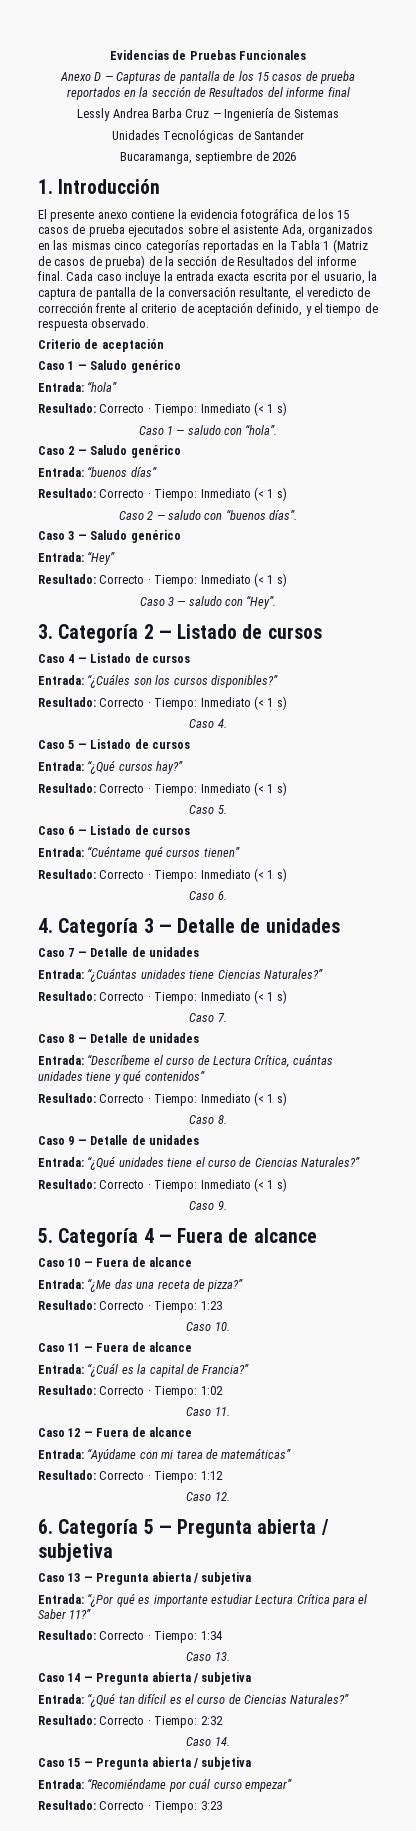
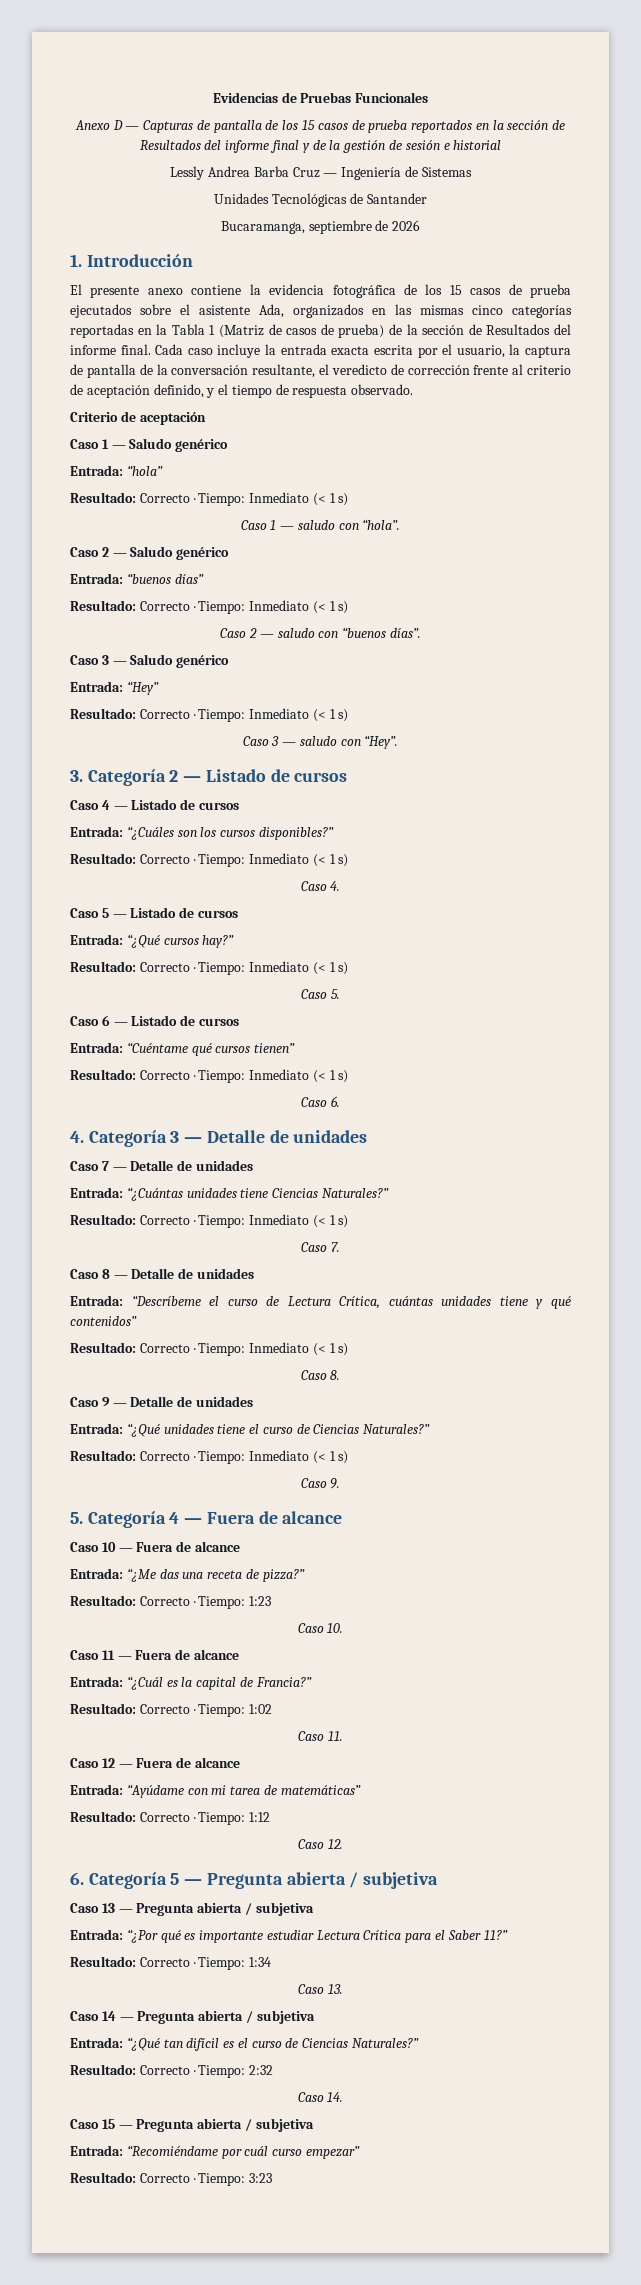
- Anexo D — Capturas de pantalla de los 15 casos de prueba reportados en la sección de Resultados del informe final
+ Anexo D — Capturas de pantalla de los 15 casos de prueba reportados en la sección de Resultados del informe final y de la gestión de sesión e historial

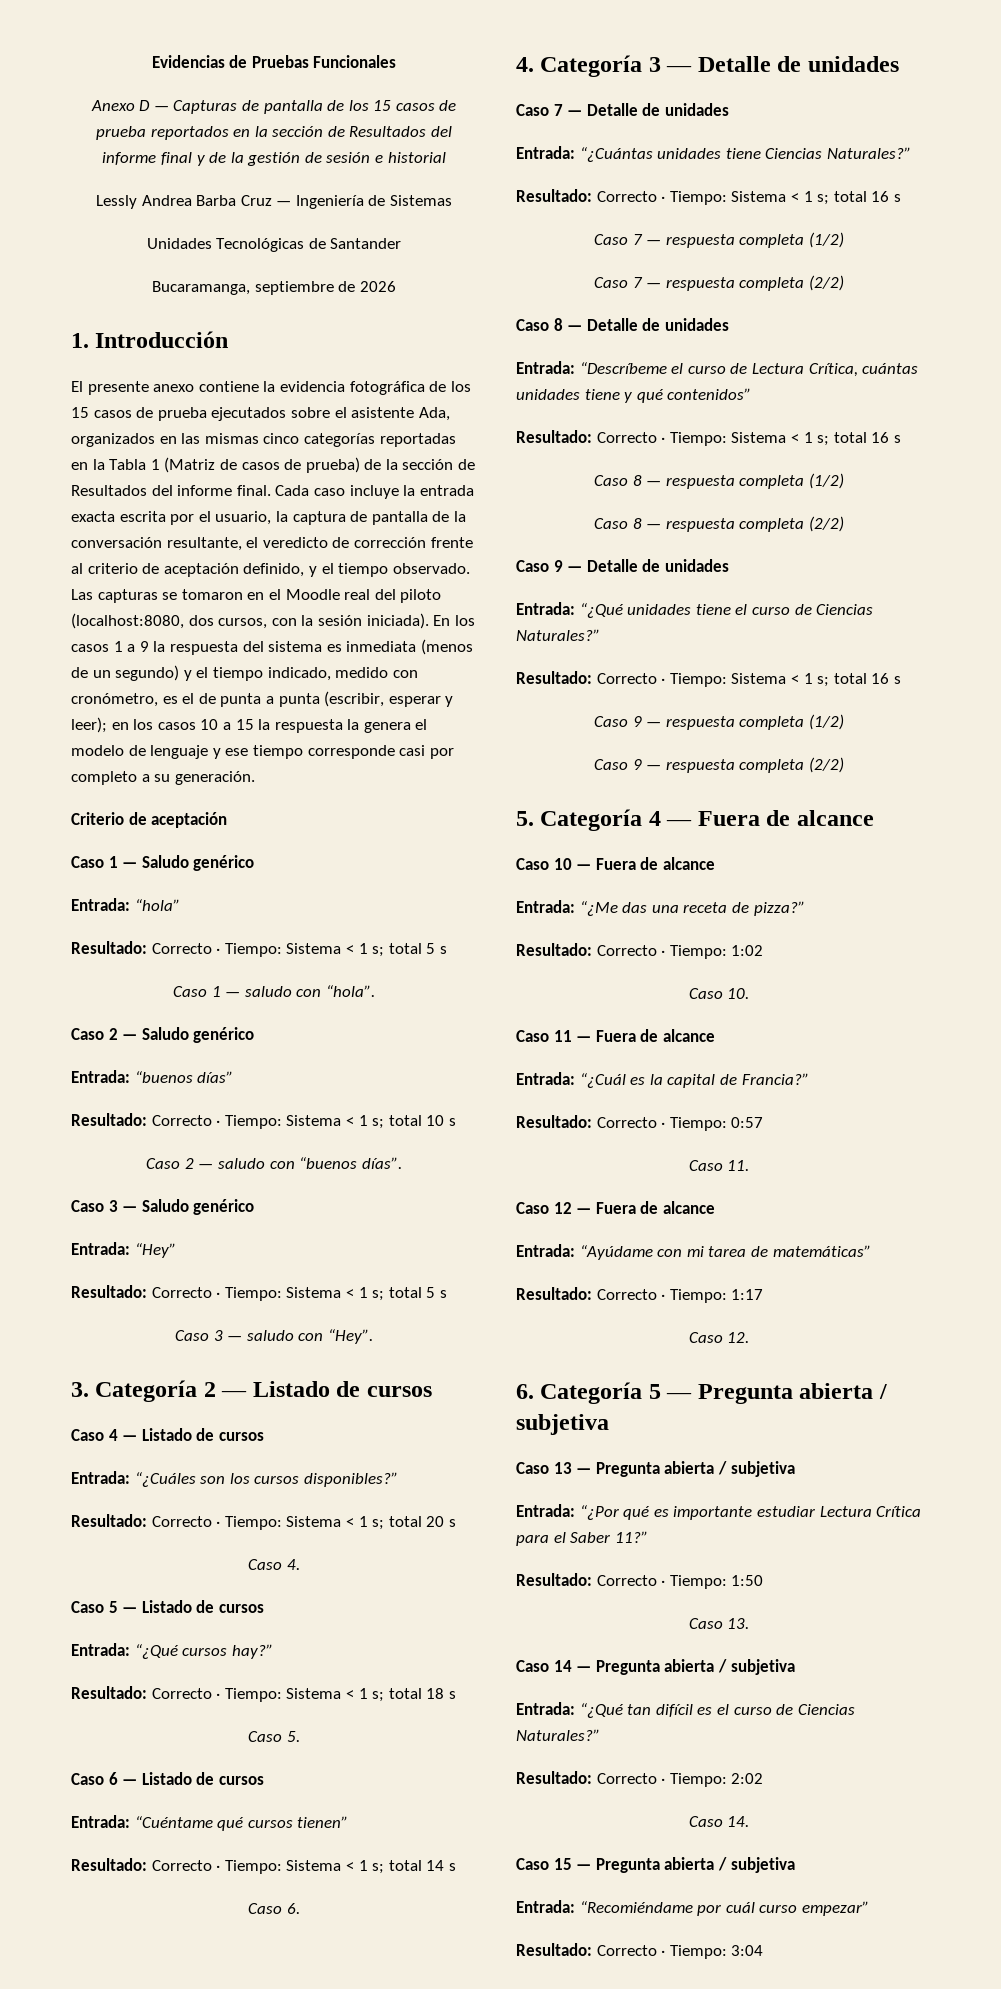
- Cada caso incluye la entrada exacta escrita por el usuario, la captura de pantalla de la conversación resultante, el veredicto de corrección frente al criterio de aceptación definido, y el tiempo de respuesta observado.
+ Cada caso incluye la entrada exacta escrita por el usuario, la captura de pantalla de la conversación resultante, el veredicto de corrección frente al criterio de aceptación definido, y el tiempo observado. Las capturas se tomaron en el Moodle real del piloto (localhost:8080, dos cursos, con la sesión iniciada). En los casos 1 a 9 la respuesta del sistema es inmediata (menos de un segundo) y el tiempo indicado, medido con cronómetro, es el de punta a punta (escribir, esperar y leer); en los casos 10 a 15 la respuesta la genera el modelo de lenguaje y ese tiempo corresponde casi por completo a su generación.
  Entrada: “hola”
- Resultado: Correcto · Tiempo: Inmediato (< 1 s)
+ Resultado: Correcto · Tiempo: Sistema < 1 s; total 5 s
  Entrada: “buenos días”
- Resultado: Correcto · Tiempo: Inmediato (< 1 s)
+ Resultado: Correcto · Tiempo: Sistema < 1 s; total 10 s
  Entrada: “Hey”
- Resultado: Correcto · Tiempo: Inmediato (< 1 s)
+ Resultado: Correcto · Tiempo: Sistema < 1 s; total 5 s
  Entrada: “¿Cuáles son los cursos disponibles?”
- Resultado: Correcto · Tiempo: Inmediato (< 1 s)
+ Resultado: Correcto · Tiempo: Sistema < 1 s; total 20 s
  Entrada: “¿Qué cursos hay?”
- Resultado: Correcto · Tiempo: Inmediato (< 1 s)
+ Resultado: Correcto · Tiempo: Sistema < 1 s; total 18 s
  Entrada: “Cuéntame qué cursos tienen”
- Resultado: Correcto · Tiempo: Inmediato (< 1 s)
+ Resultado: Correcto · Tiempo: Sistema < 1 s; total 14 s
  Entrada: “¿Cuántas unidades tiene Ciencias Naturales?”
- Resultado: Correcto · Tiempo: Inmediato (< 1 s)
- Caso 7.
+ Resultado: Correcto · Tiempo: Sistema < 1 s; total 16 s
+ Caso 7 — respuesta completa (1/2)
+ Caso 7 — respuesta completa (2/2)
  Entrada: “Descríbeme el curso de Lectura Crítica, cuántas unidades tiene y qué contenidos”
- Resultado: Correcto · Tiempo: Inmediato (< 1 s)
- Caso 8.
+ Resultado: Correcto · Tiempo: Sistema < 1 s; total 16 s
+ Caso 8 — respuesta completa (1/2)
+ Caso 8 — respuesta completa (2/2)
  Entrada: “¿Qué unidades tiene el curso de Ciencias Naturales?”
- Resultado: Correcto · Tiempo: Inmediato (< 1 s)
- Caso 9.
+ Resultado: Correcto · Tiempo: Sistema < 1 s; total 16 s
+ Caso 9 — respuesta completa (1/2)
+ Caso 9 — respuesta completa (2/2)
- Resultado: Correcto · Tiempo: 1:23
+ Resultado: Correcto · Tiempo: 1:02
- Resultado: Correcto · Tiempo: 1:02
+ Resultado: Correcto · Tiempo: 0:57
- Resultado: Correcto · Tiempo: 1:12
+ Resultado: Correcto · Tiempo: 1:17
- Resultado: Correcto · Tiempo: 1:34
+ Resultado: Correcto · Tiempo: 1:50
- Resultado: Correcto · Tiempo: 2:32
+ Resultado: Correcto · Tiempo: 2:02
- Resultado: Correcto · Tiempo: 3:23
+ Resultado: Correcto · Tiempo: 3:04

